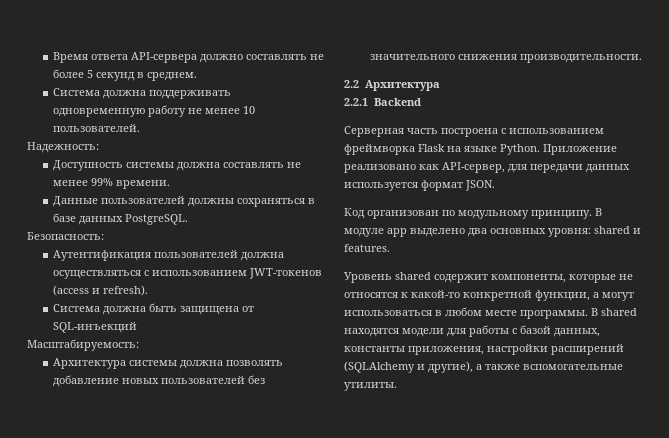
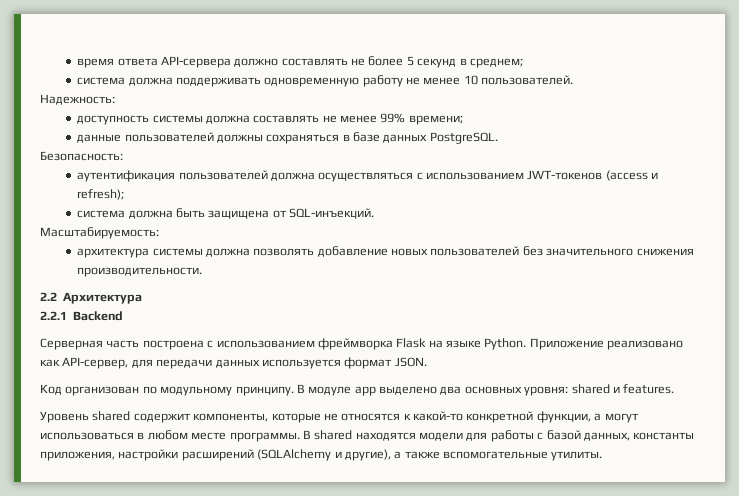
- Время ответа API-сервера должно составлять не более 5 секунд в среднем.
- Система должна поддерживать одновременную работу не менее 10 пользователей.
+ время ответа API-сервера должно составлять не более 5 секунд в среднем;
+ система должна поддерживать одновременную работу не менее 10 пользователей.
- Доступность системы должна составлять не менее 99% времени.
- Данные пользователей должны сохраняться в базе данных PostgreSQL.
+ доступность системы должна составлять не менее 99% времени;
+ данные пользователей должны сохраняться в базе данных PostgreSQL.
- Аутентификация пользователей должна осуществляться с использованием JWT-токенов (access и refresh).
- Система должна быть защищена от SQL-инъекций
+ аутентификация пользователей должна осуществляться с использованием JWT-токенов (access и refresh);
+ система должна быть защищена от SQL-инъекций.
- Архитектура системы должна позволять добавление новых пользователей без значительного снижения производительности.
+ архитектура системы должна позволять добавление новых пользователей без значительного снижения производительности.

